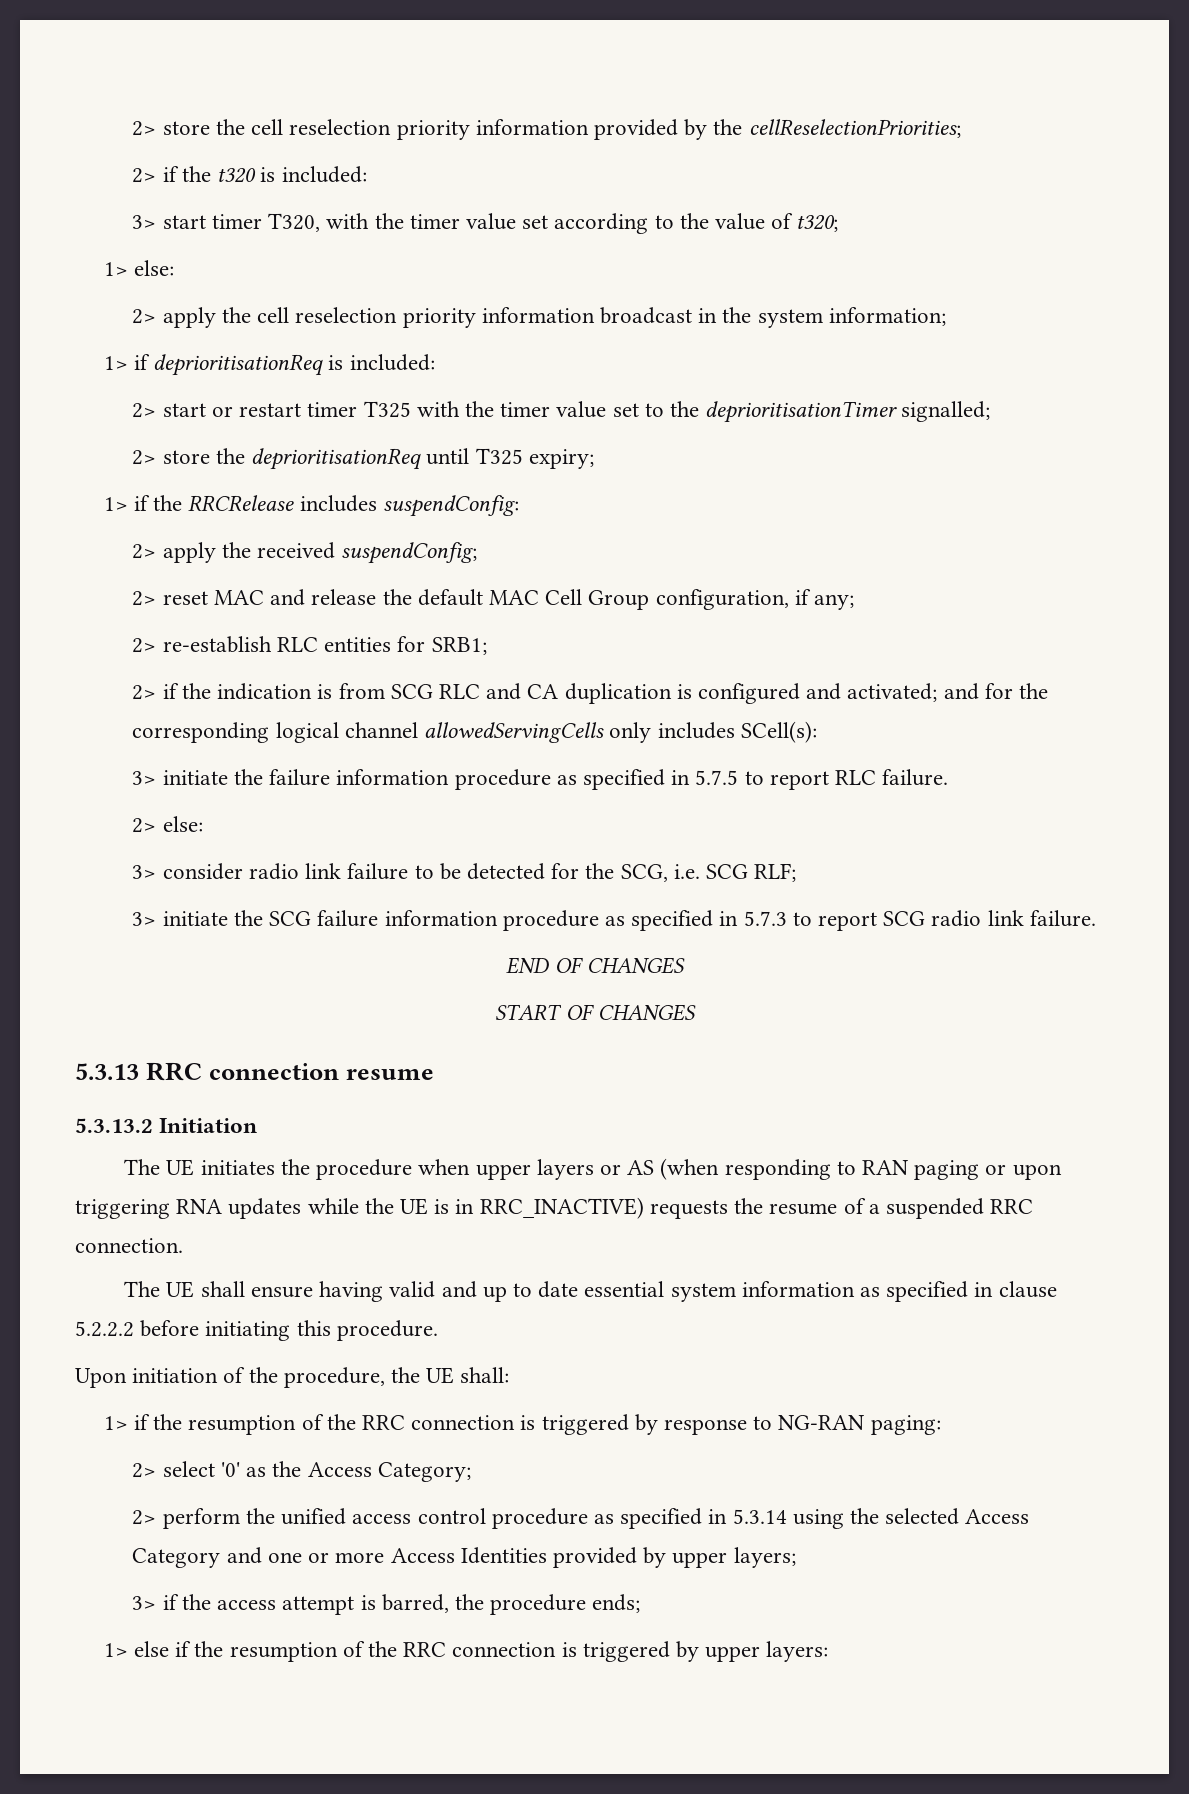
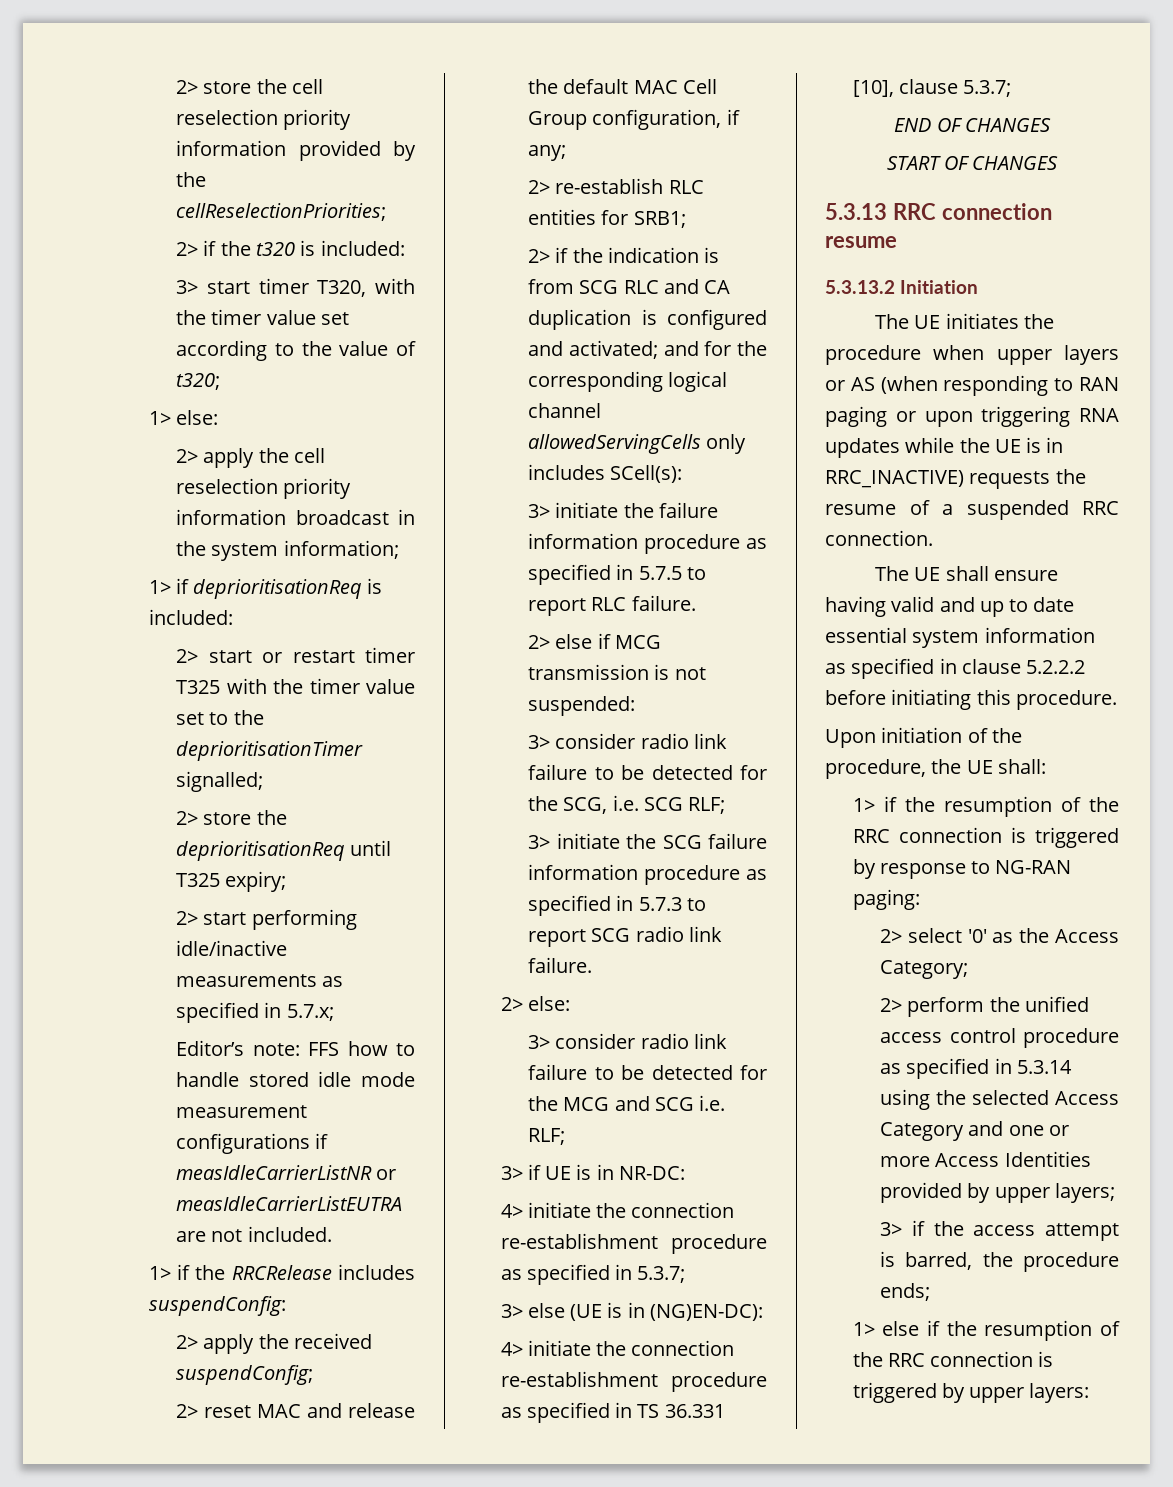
+ 2> start performing idle/inactive measurements as specified in 5.7.x;
+ Editor’s note: FFS how to handle stored idle mode measurement configurations if measIdleCarrierListNR or measIdleCarrierListEUTRA are not included.
- 2> else:
+ 2> else if MCG transmission is not suspended:
+ 2> else:
+ 3> consider radio link failure to be detected for the MCG and SCG i.e. RLF;
+ 3> if UE is in NR-DC:
+ 4> initiate the connection re-establishment procedure as specified in 5.3.7;
+ 3> else (UE is in (NG)EN-DC):
+ 4> initiate the connection re-establishment procedure as specified in TS 36.331 [10], clause 5.3.7;

